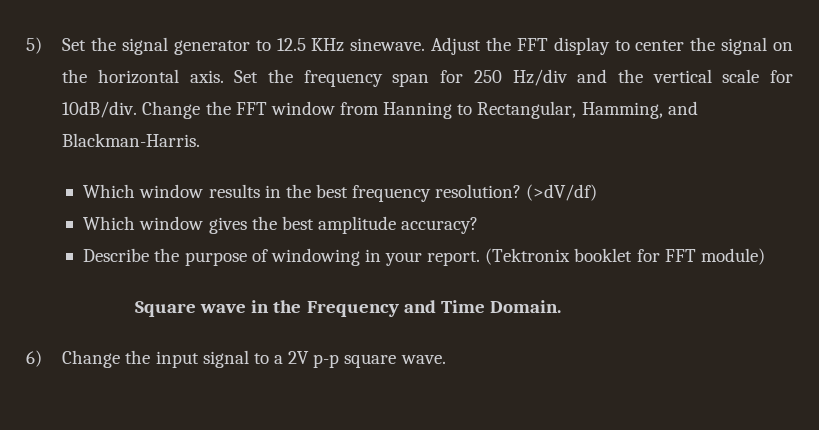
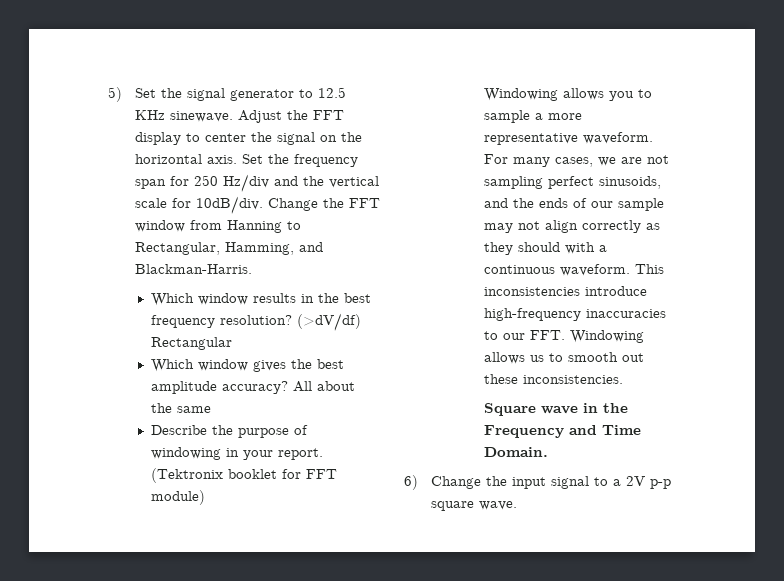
- (>dV/df)
+ (>dV/df) Rectangular
+ All about the same
+ Windowing allows you to sample a more representative waveform. For many cases, we are not sampling perfect sinusoids, and the ends of our sample may not align correctly as they should with a continuous waveform. This inconsistencies introduce high-frequency inaccuracies to our FFT. Windowing allows us to smooth out these inconsistencies.

